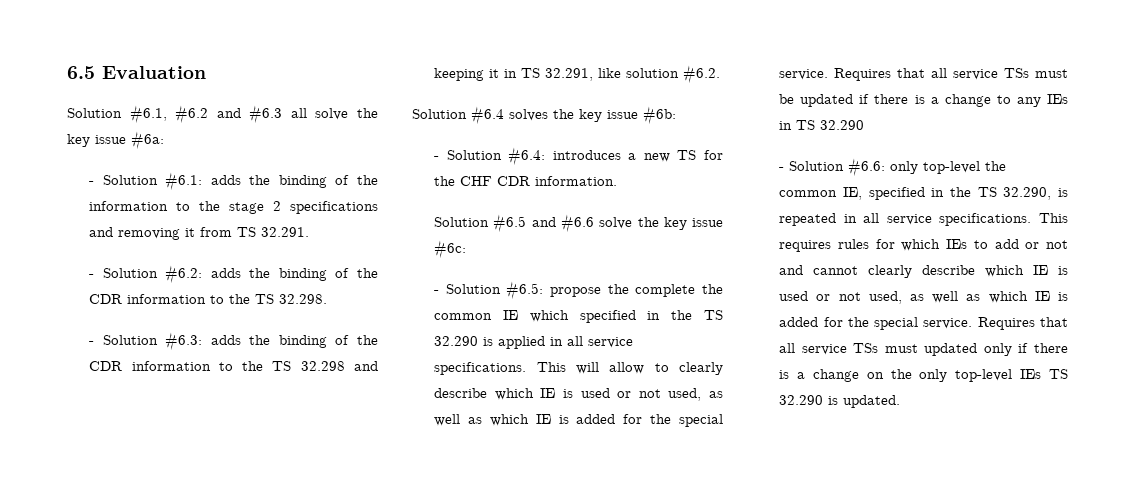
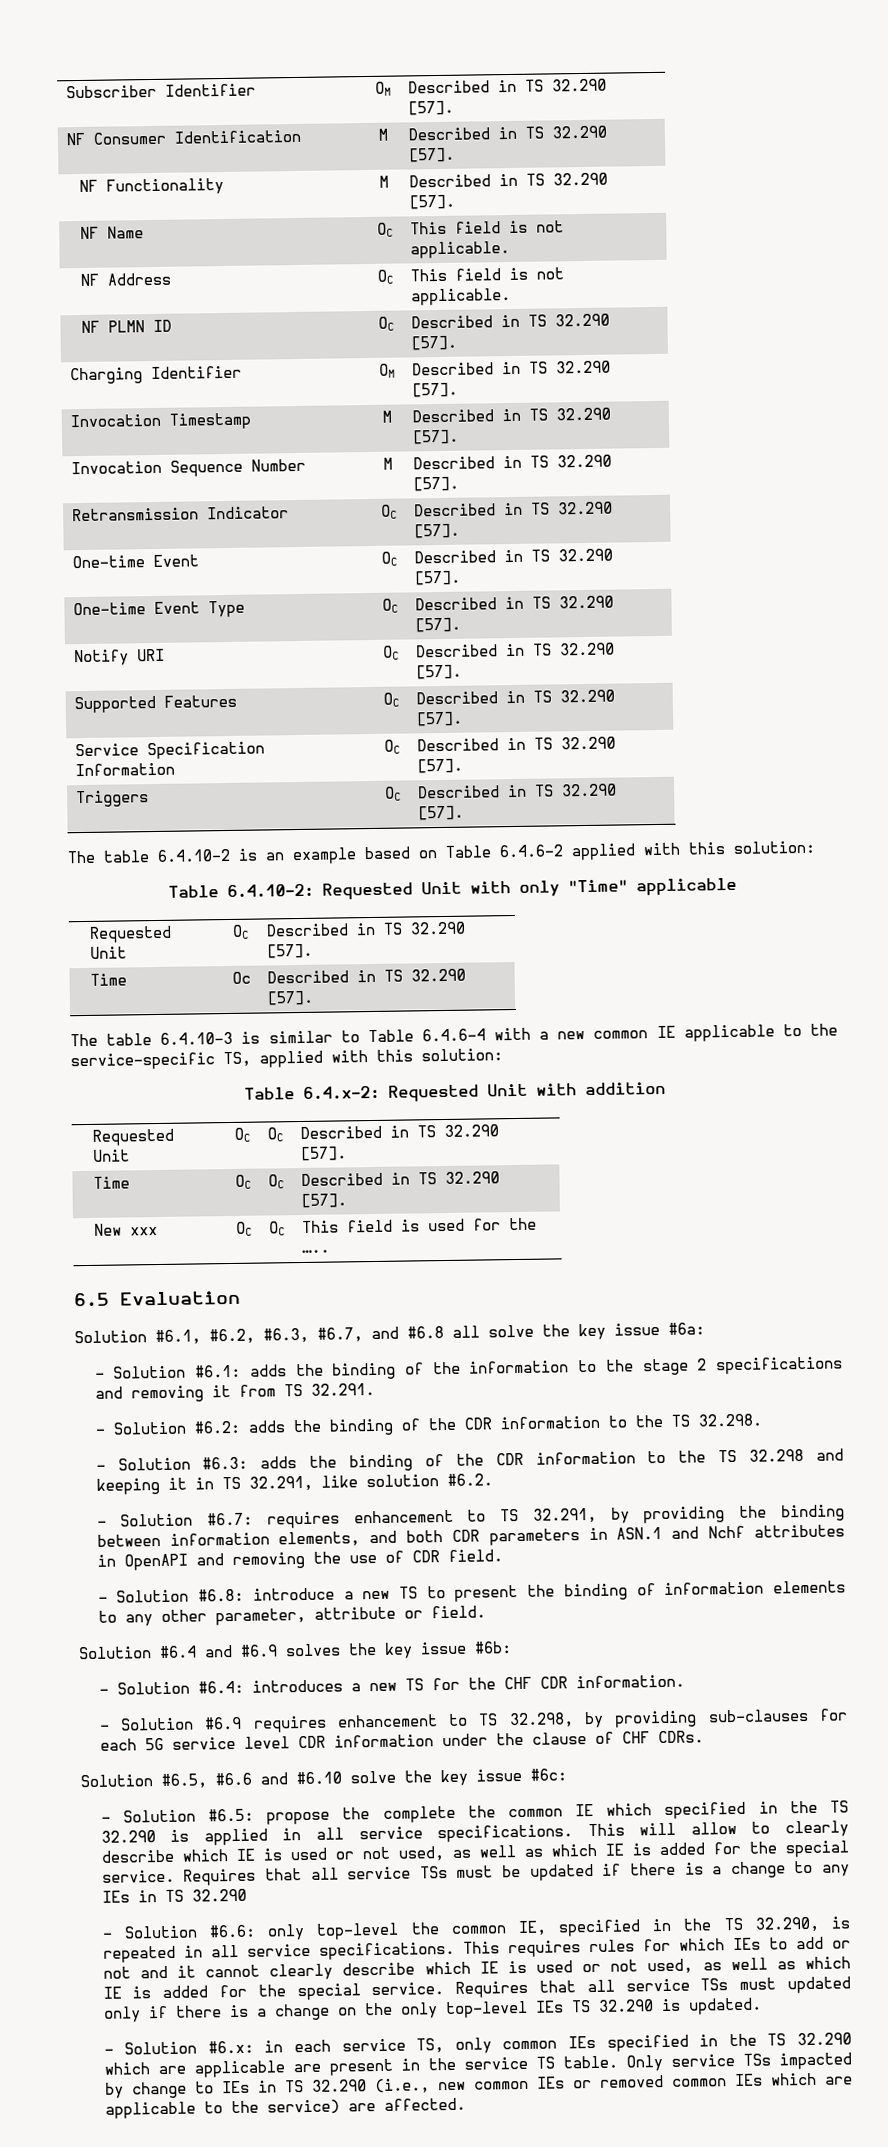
+ Subscriber Identifier | OM | Described in TS 32.290 [57].
+ NF Consumer Identification | M | Described in TS 32.290 [57].
+ NF Functionality | M | Described in TS 32.290 [57].
+ NF Name | OC | This field is not applicable.
+ NF Address | OC | This field is not applicable.
+ NF PLMN ID | OC | Described in TS 32.290 [57].
+ Charging Identifier | OM | Described in TS 32.290 [57].
+ Invocation Timestamp | M | Described in TS 32.290 [57].
+ Invocation Sequence Number | M | Described in TS 32.290 [57].
+ Retransmission Indicator | OC | Described in TS 32.290 [57].
+ One-time Event | OC | Described in TS 32.290 [57].
+ One-time Event Type | OC | Described in TS 32.290 [57].
+ Notify URI | OC | Described in TS 32.290 [57].
+ Supported Features | OC | Described in TS 32.290 [57].
+ Service Specification Information | OC | Described in TS 32.290 [57].
+ Triggers | OC | Described in TS 32.290 [57].
+ The table 6.4.10-2 is an example based on Table 6.4.6-2 applied with this solution:
+ Table 6.4.10-2: Requested Unit with only "Time" applicable
+ Requested Unit | OC | Described in TS 32.290 [57].
+ Time | Oc | Described in TS 32.290 [57].
+ The table 6.4.10-3 is similar to Table 6.4.6-4 with a new common IE applicable to the service-specific TS, applied with this solution:
+ Table 6.4.x-2: Requested Unit with addition
+ Requested Unit | OC | OC | Described in TS 32.290 [57].
+ Time | OC | OC | Described in TS 32.290 [57].
+ New xxx | OC | OC | This field is used for the …..
- Solution #6.1, #6.2 and #6.3 all solve the key issue #6a:
+ Solution #6.1, #6.2, #6.3, #6.7, and #6.8 all solve the key issue #6a:
+ - Solution #6.7: requires enhancement to TS 32.291, by providing the binding between information elements, and both CDR parameters in ASN.1 and Nchf attributes in OpenAPI and removing the use of CDR field.
+ - Solution #6.8: introduce a new TS to present the binding of information elements to any other parameter, attribute or field.
- Solution #6.4 solves the key issue #6b:
+ Solution #6.4 and #6.9 solves the key issue #6b:
- Solution #6.5 and #6.6 solve the key issue #6c:
+ - Solution #6.9 requires enhancement to TS 32.298, by providing sub-clauses for each 5G service level CDR information under the clause of CHF CDRs.
+ Solution #6.5, #6.6 and #6.10 solve the key issue #6c:
- This requires rules for which IEs to add or not and cannot clearly describe which IE is used or not used, as well as which IE is added for the special service.
+ This requires rules for which IEs to add or not and it cannot clearly describe which IE is used or not used, as well as which IE is added for the special service.
+ - Solution #6.x: in each service TS, only common IEs specified in the TS 32.290 which are applicable are present in the service TS table. Only service TSs impacted by change to IEs in TS 32.290 (i.e., new common IEs or removed common IEs which are applicable to the service) are affected.

